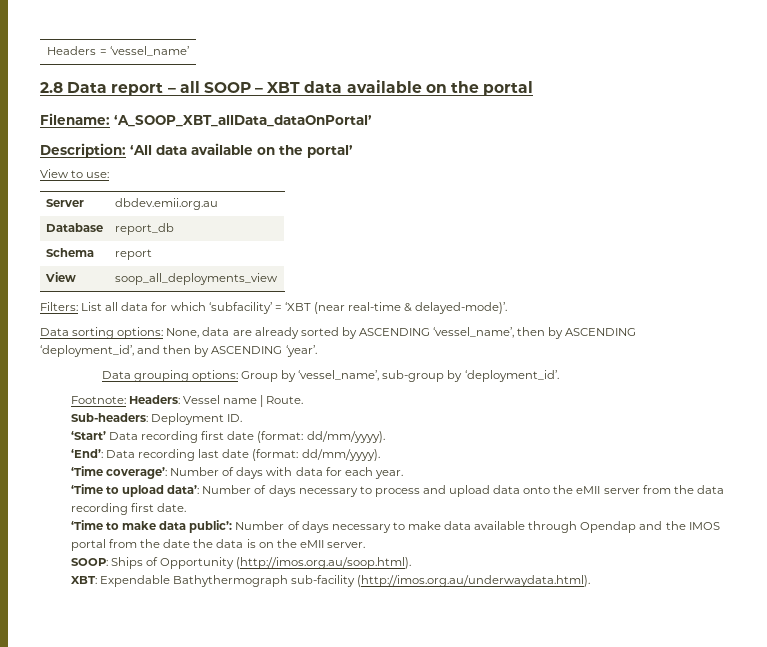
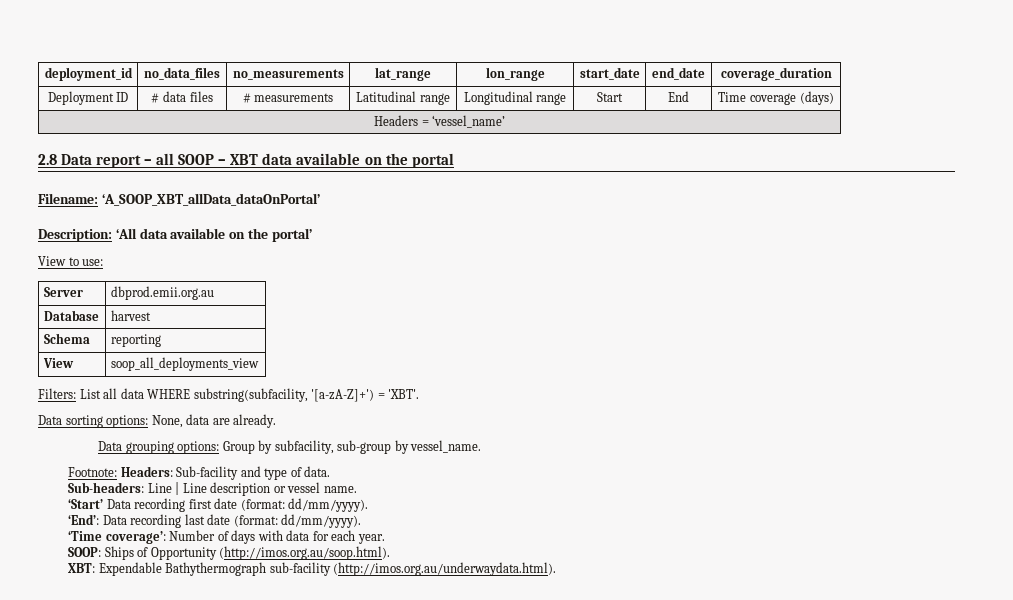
+ deployment_id | no_data_files | no_measurements | lat_range | lon_range | start_date | end_date | coverage_duration
+ Deployment ID | # data files | # measurements | Latitudinal range | Longitudinal range | Start | End | Time coverage (days)
- Server | dbdev.emii.org.au
+ Server | dbprod.emii.org.au
- Database | report_db
+ Database | harvest
- Schema | report
+ Schema | reporting
- Filters: List all data for which ‘subfacility’ = ‘XBT (near real-time & delayed-mode)’.
+ Filters: List all data WHERE substring(subfacility, '[a-zA-Z]+') = 'XBT'.
- Data sorting options: None, data are already sorted by ASCENDING ‘vessel_name’, then by ASCENDING ‘deployment_id’, and then by ASCENDING ‘year’.
+ Data sorting options: None, data are already.
- Data grouping options: Group by ‘vessel_name’, sub-group by ‘deployment_id’.
+ Data grouping options: Group by subfacility, sub-group by vessel_name.
- Footnote: Headers: Vessel name | Route.
- Sub-headers: Deployment ID.
+ Footnote: Headers: Sub-facility and type of data.
+ Sub-headers: Line | Line description or vessel name.
- ‘Time to upload data’: Number of days necessary to process and upload data onto the eMII server from the data recording first date.
- ‘Time to make data public’: Number of days necessary to make data available through Opendap and the IMOS portal from the date the data is on the eMII server.

